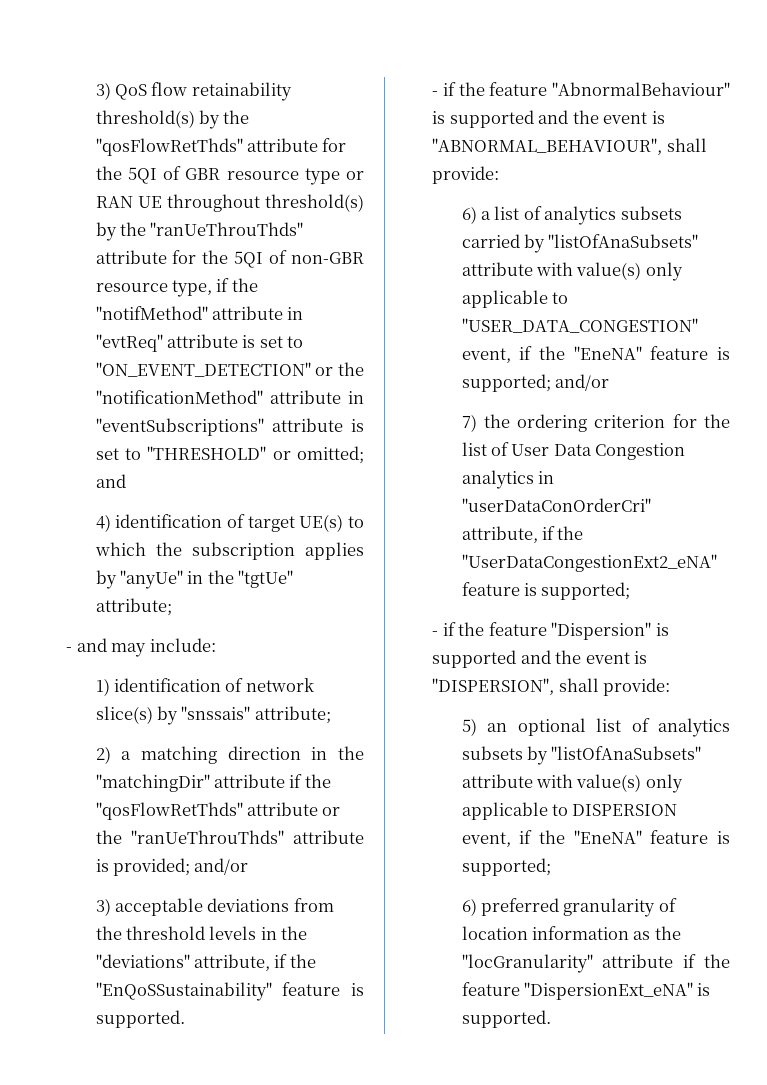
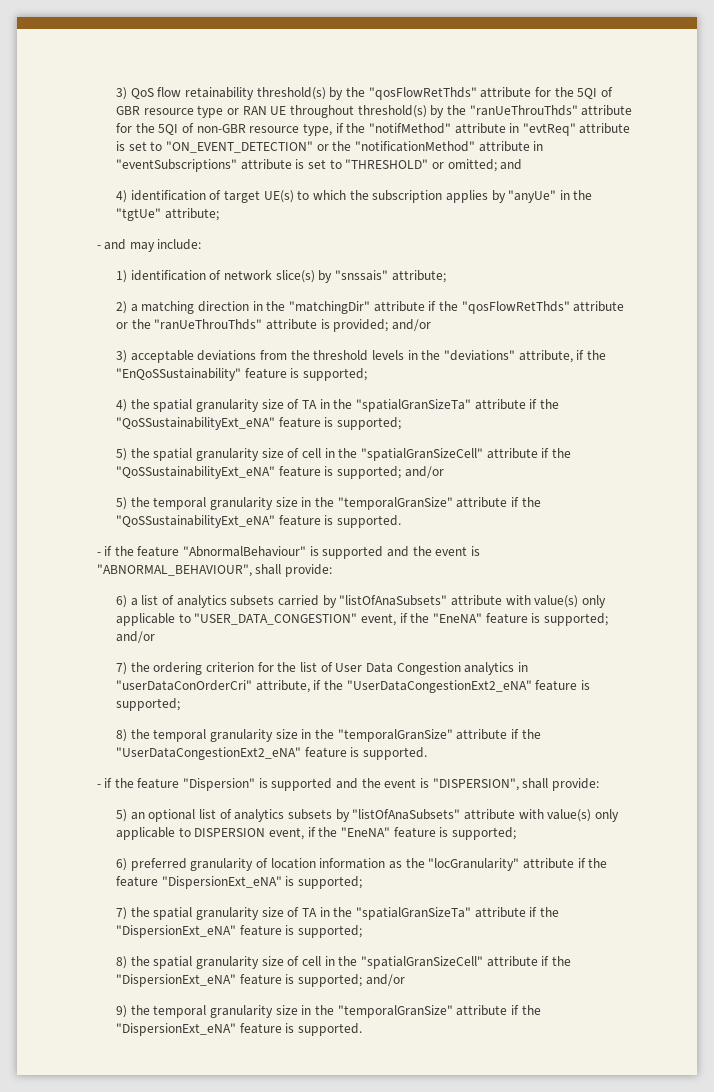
- 3) acceptable deviations from the threshold levels in the "deviations" attribute, if the "EnQoSSustainability" feature is supported.
+ 3) acceptable deviations from the threshold levels in the "deviations" attribute, if the "EnQoSSustainability" feature is supported;
+ 4) the spatial granularity size of TA in the "spatialGranSizeTa" attribute if the "QoSSustainabilityExt_eNA" feature is supported;
+ 5) the spatial granularity size of cell in the "spatialGranSizeCell" attribute if the "QoSSustainabilityExt_eNA" feature is supported; and/or
+ 5) the temporal granularity size in the "temporalGranSize" attribute if the "QoSSustainabilityExt_eNA" feature is supported.
+ 8) the temporal granularity size in the "temporalGranSize" attribute if the "UserDataCongestionExt2_eNA" feature is supported.
- 6) preferred granularity of location information as the "locGranularity" attribute if the feature "DispersionExt_eNA" is supported.
+ 6) preferred granularity of location information as the "locGranularity" attribute if the feature "DispersionExt_eNA" is supported;
+ 7) the spatial granularity size of TA in the "spatialGranSizeTa" attribute if the "DispersionExt_eNA" feature is supported;
+ 8) the spatial granularity size of cell in the "spatialGranSizeCell" attribute if the "DispersionExt_eNA" feature is supported; and/or
+ 9) the temporal granularity size in the "temporalGranSize" attribute if the "DispersionExt_eNA" feature is supported.

